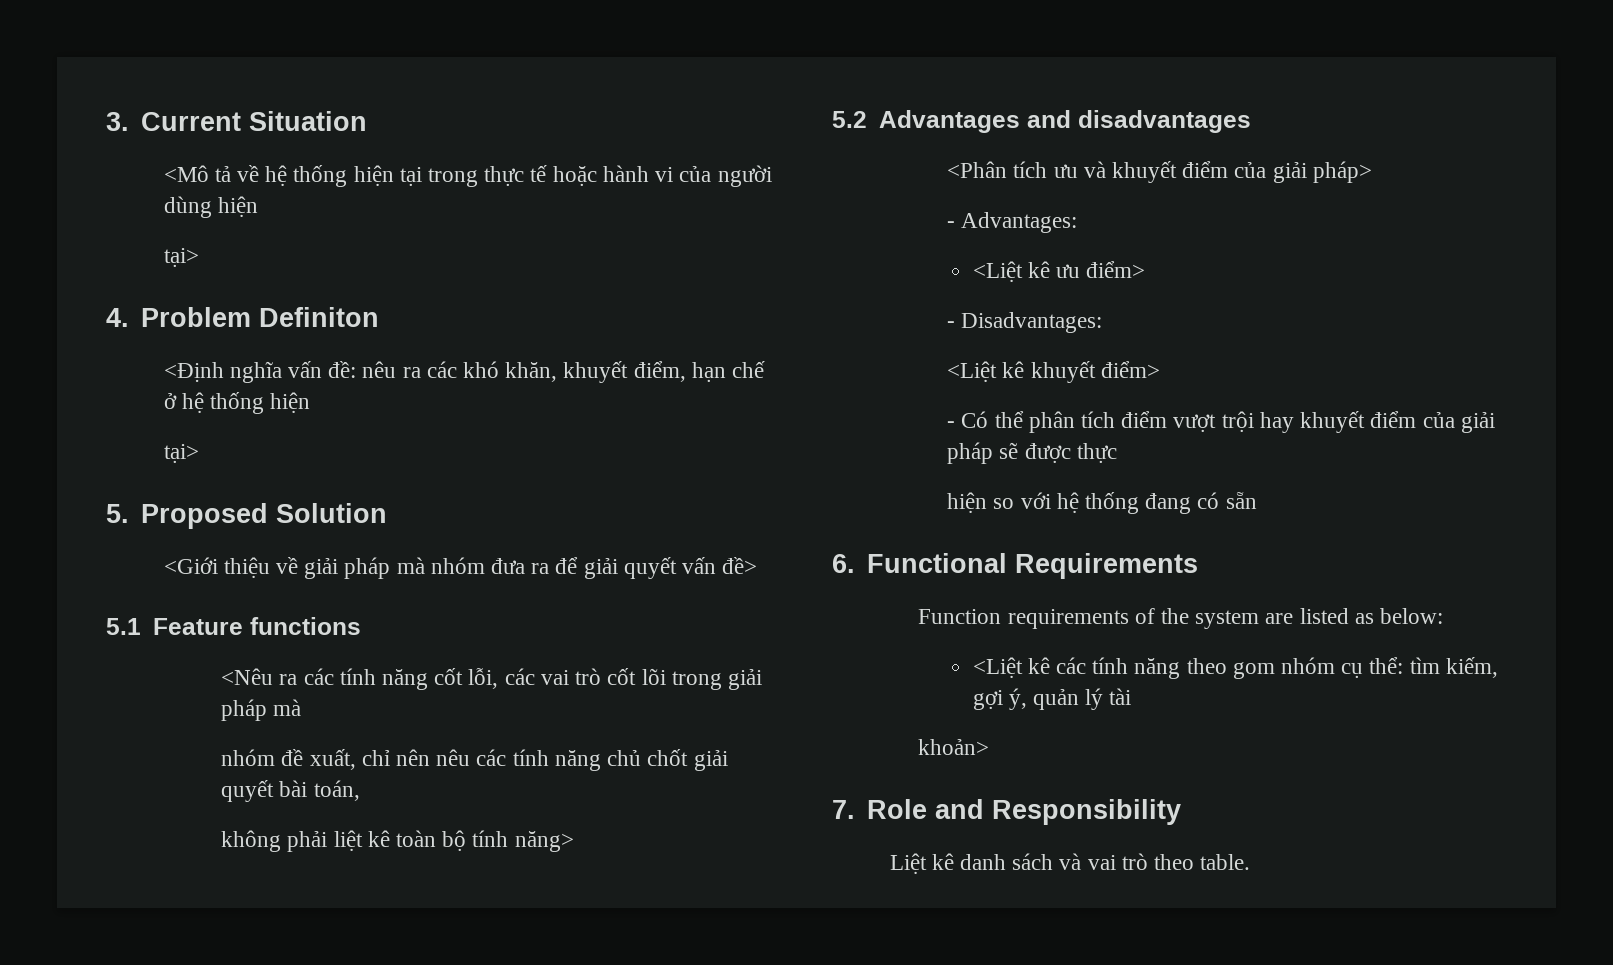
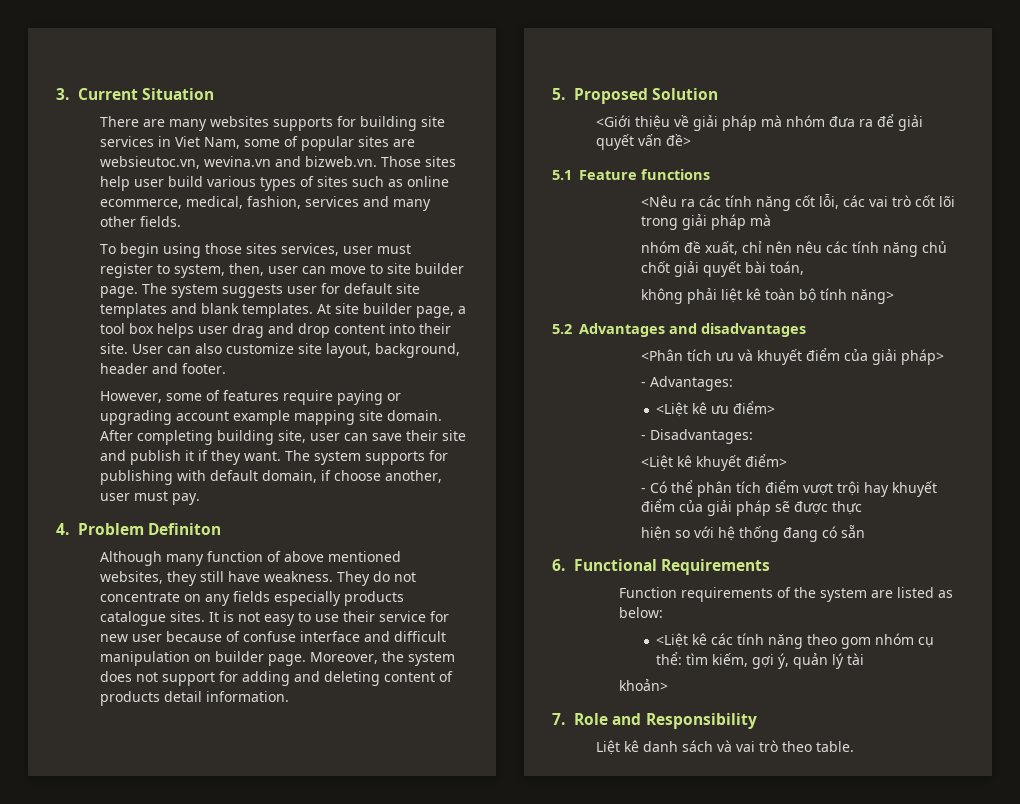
- <Mô tả về hệ thống hiện tại trong thực tế hoặc hành vi của người dùng hiện
- tại>
+ There are many websites supports for building site services in Viet Nam, some of popular sites are websieutoc.vn, wevina.vn and bizweb.vn. Those sites help user build various types of sites such as online ecommerce, medical, fashion, services and many other fields.
+ To begin using those sites services, user must register to system, then, user can move to site builder page. The system suggests user for default site templates and blank templates. At site builder page, a tool box helps user drag and drop content into their site. User can also customize site layout, background, header and footer.
+ However, some of features require paying or upgrading account example mapping site domain. After completing building site, user can save their site and publish it if they want. The system supports for publishing with default domain, if choose another, user must pay.
  4. Problem Definiton
- <Định nghĩa vấn đề: nêu ra các khó khăn, khuyết điểm, hạn chế ở hệ thống hiện
- tại>
+ Although many function of above mentioned websites, they still have weakness. They do not concentrate on any fields especially products catalogue sites. It is not easy to use their service for new user because of confuse interface and difficult manipulation on builder page. Moreover, the system does not support for adding and deleting content of products detail information.

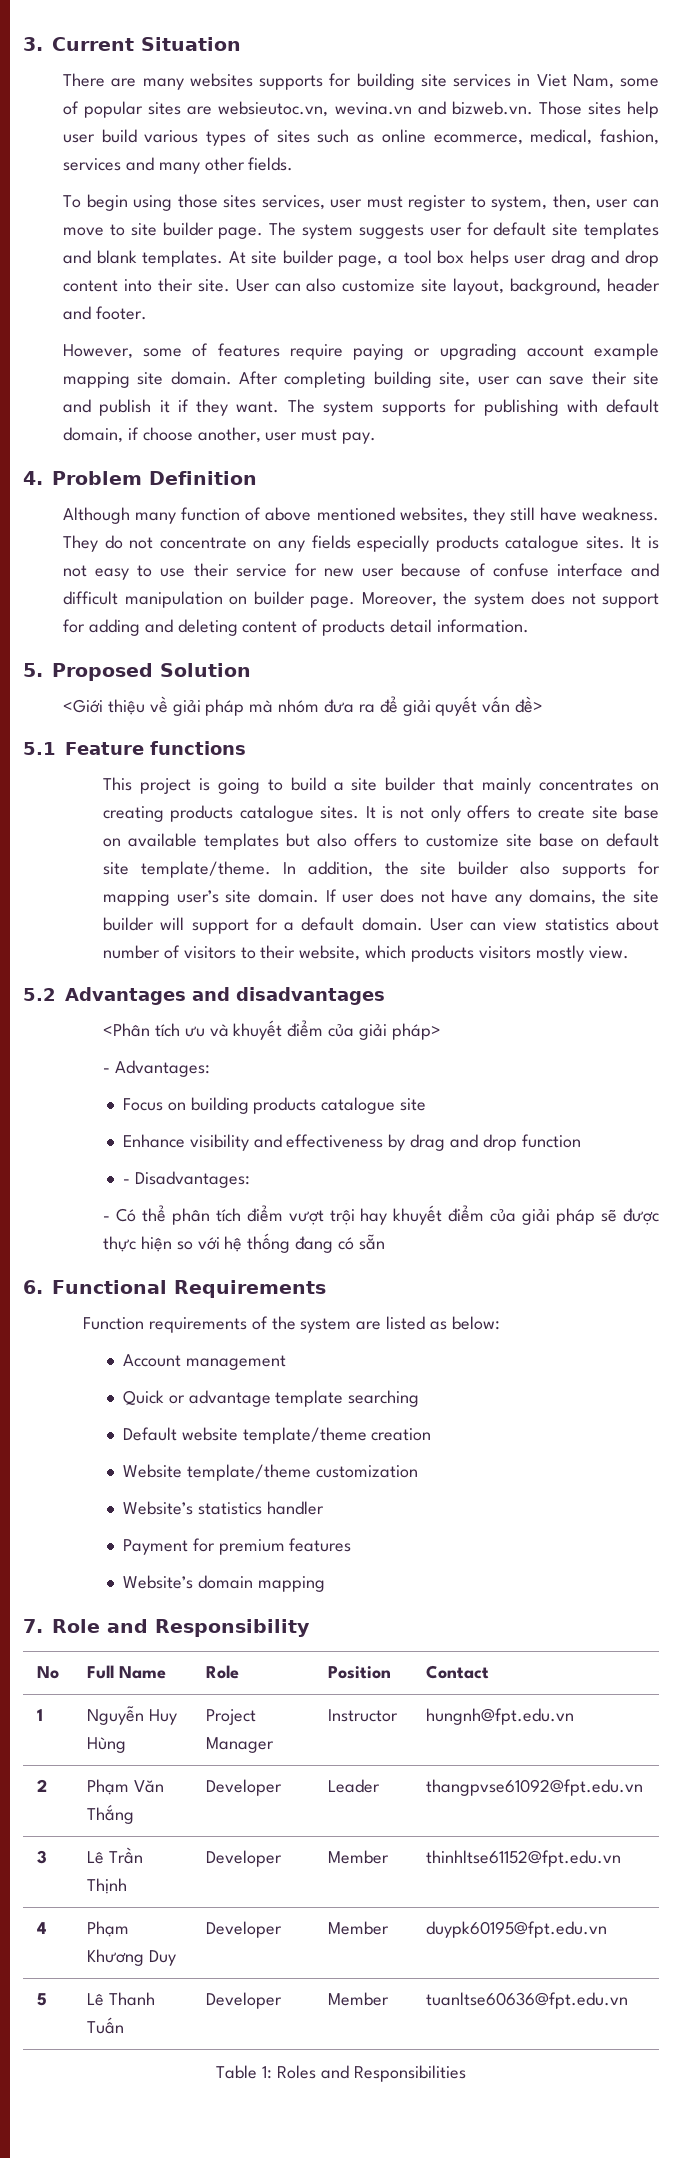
- 4. Problem Definiton
+ 4. Problem Definition
- <Nêu ra các tính năng cốt lỗi, các vai trò cốt lõi trong giải pháp mà
- nhóm đề xuất, chỉ nên nêu các tính năng chủ chốt giải quyết bài toán,
- không phải liệt kê toàn bộ tính năng>
+ This project is going to build a site builder that mainly concentrates on creating products catalogue sites. It is not only offers to create site base on available templates but also offers to customize site base on default site template/theme. In addition, the site builder also supports for mapping user’s site domain. If user does not have any domains, the site builder will support for a default domain. User can view statistics about number of visitors to their website, which products visitors mostly view.
- <Liệt kê ưu điểm>
+ Focus on building products catalogue site
+ Enhance visibility and effectiveness by drag and drop function
  - Disadvantages:
- <Liệt kê khuyết điểm>
- - Có thể phân tích điểm vượt trội hay khuyết điểm của giải pháp sẽ được thực
- hiện so với hệ thống đang có sẵn
+ - Có thể phân tích điểm vượt trội hay khuyết điểm của giải pháp sẽ được thực hiện so với hệ thống đang có sẵn
- <Liệt kê các tính năng theo gom nhóm cụ thể: tìm kiếm, gợi ý, quản lý tài
- khoản>
+ Account management
+ Quick or advantage template searching
+ Default website template/theme creation
+ Website template/theme customization
+ Website’s statistics handler
+ Payment for premium features
+ Website’s domain mapping
  7. Role and Responsibility
- Liệt kê danh sách và vai trò theo table.
+ No | Full Name | Role | Position | Contact
+ 1 | Nguyễn Huy Hùng | Project Manager | Instructor | hungnh@fpt.edu.vn
+ 2 | Phạm Văn Thắng | Developer | Leader | thangpvse61092@fpt.edu.vn
+ 3 | Lê Trần Thịnh | Developer | Member | thinhltse61152@fpt.edu.vn
+ 4 | Phạm Khương Duy | Developer | Member | duypk60195@fpt.edu.vn
+ 5 | Lê Thanh Tuấn | Developer | Member | tuanltse60636@fpt.edu.vn
+ Table 1: Roles and Responsibilities

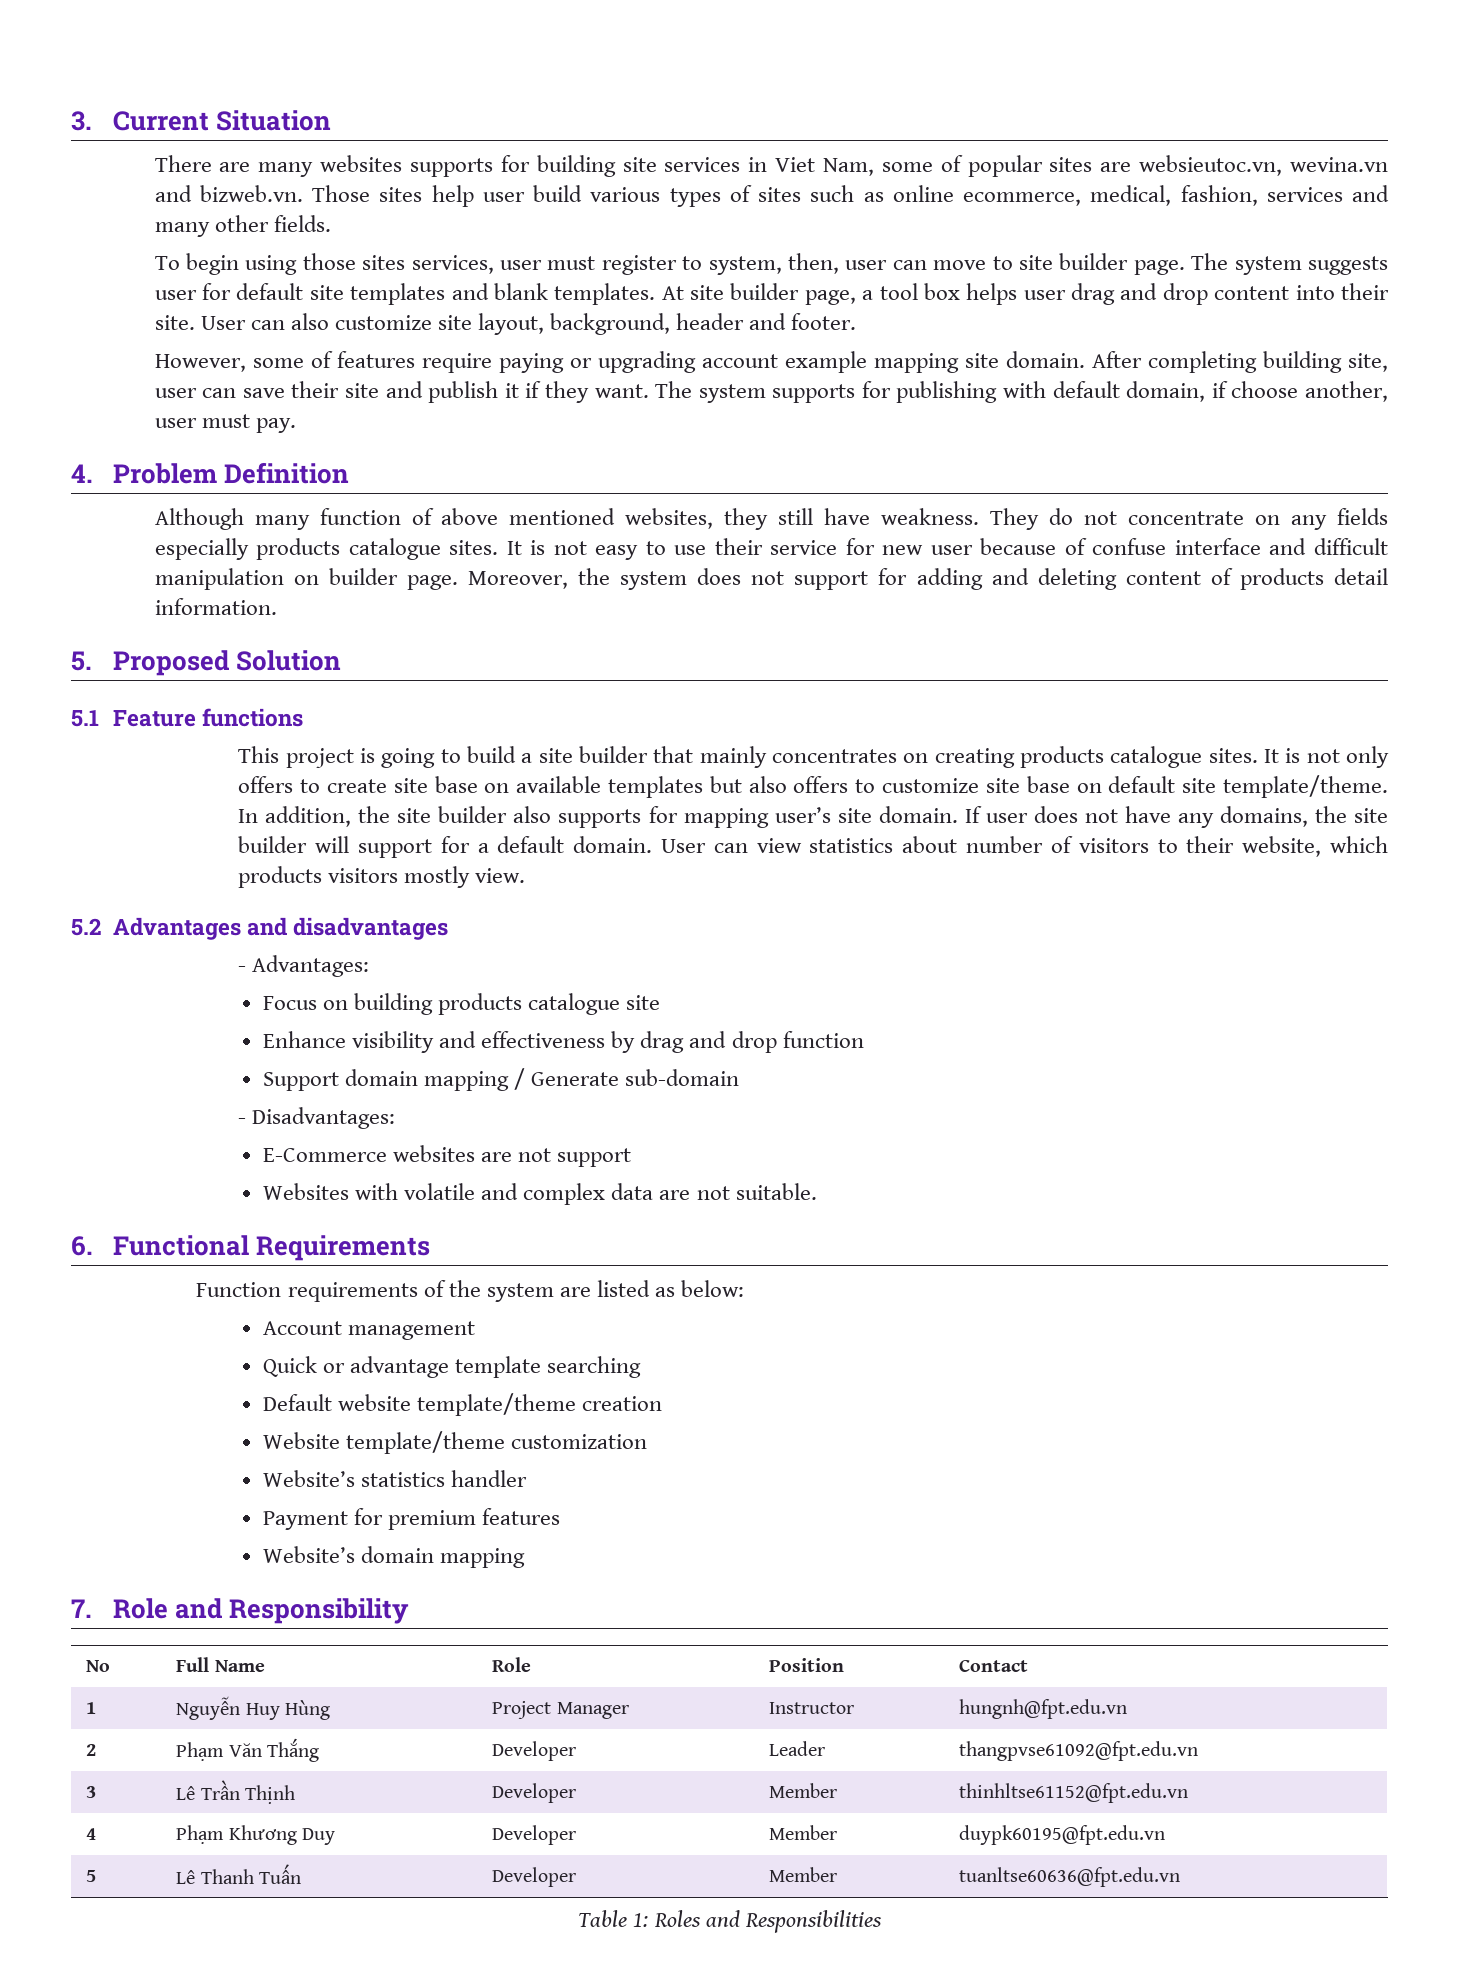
- <Giới thiệu về giải pháp mà nhóm đưa ra để giải quyết vấn đề>
- <Phân tích ưu và khuyết điểm của giải pháp>
+ Support domain mapping / Generate sub-domain
  - Disadvantages:
- - Có thể phân tích điểm vượt trội hay khuyết điểm của giải pháp sẽ được thực hiện so với hệ thống đang có sẵn
+ E-Commerce websites are not support
+ Websites with volatile and complex data are not suitable.

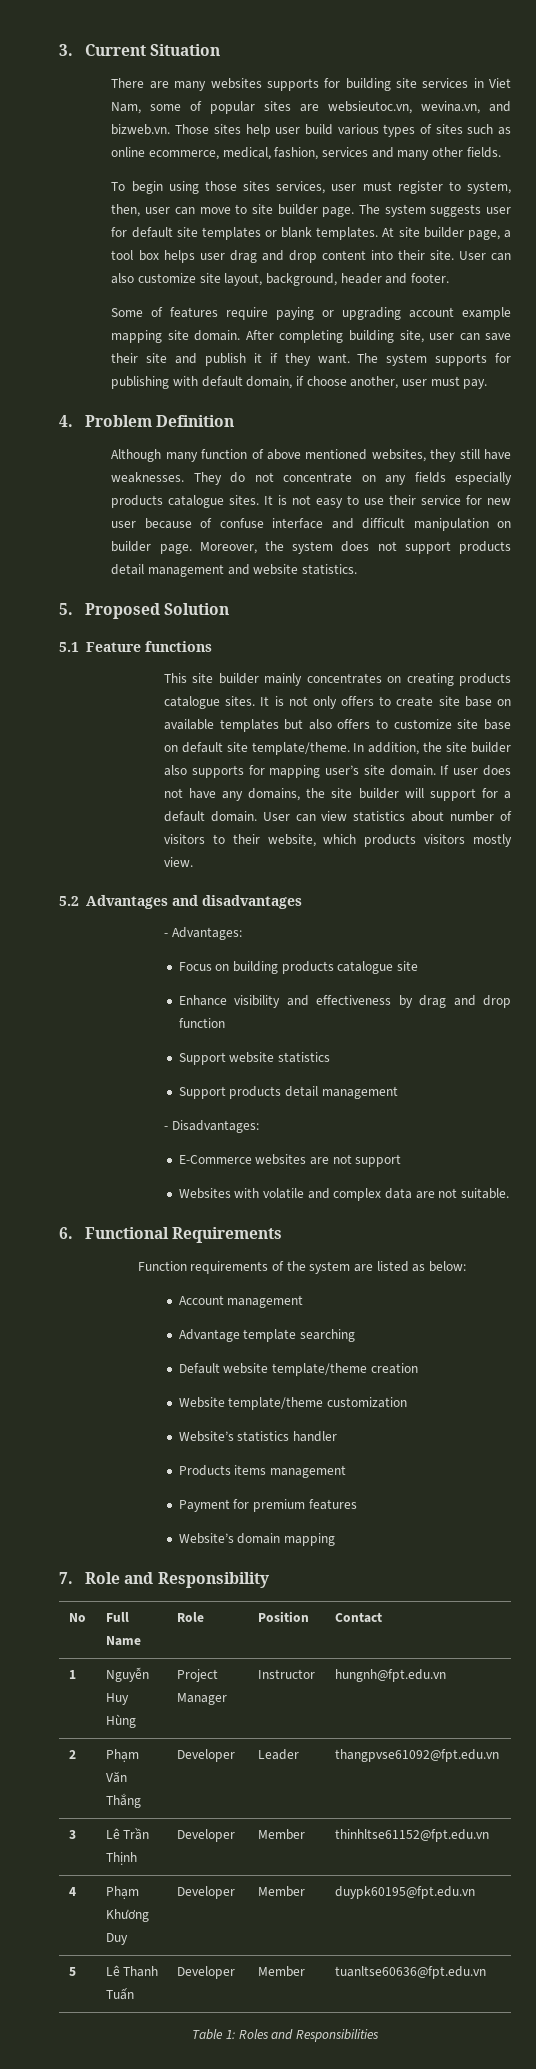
- There are many websites supports for building site services in Viet Nam, some of popular sites are websieutoc.vn, wevina.vn and bizweb.vn. Those sites help user build various types of sites such as online ecommerce, medical, fashion, services and many other fields.
+ There are many websites supports for building site services in Viet Nam, some of popular sites are websieutoc.vn, wevina.vn, and bizweb.vn. Those sites help user build various types of sites such as online ecommerce, medical, fashion, services and many other fields.
- The system suggests user for default site templates and blank templates.
+ The system suggests user for default site templates or blank templates.
- However, some of features require paying or upgrading account example mapping site domain.
+ Some of features require paying or upgrading account example mapping site domain.
- Although many function of above mentioned websites, they still have weakness.
+ Although many function of above mentioned websites, they still have weaknesses.
- Moreover, the system does not support for adding and deleting content of products detail information.
+ Moreover, the system does not support products detail management and website statistics.
- This project is going to build a site builder that mainly concentrates on creating products catalogue sites.
+ This site builder mainly concentrates on creating products catalogue sites.
- Support domain mapping / Generate sub-domain
+ Support website statistics
+ Support products detail management
- Quick or advantage template searching
+ Advantage template searching
+ Products items management

